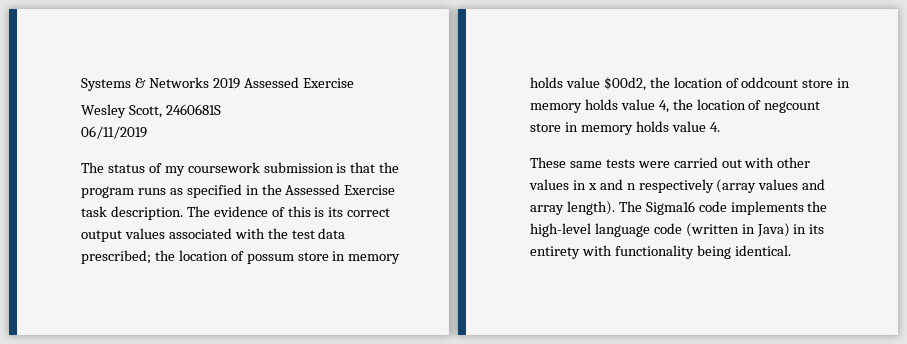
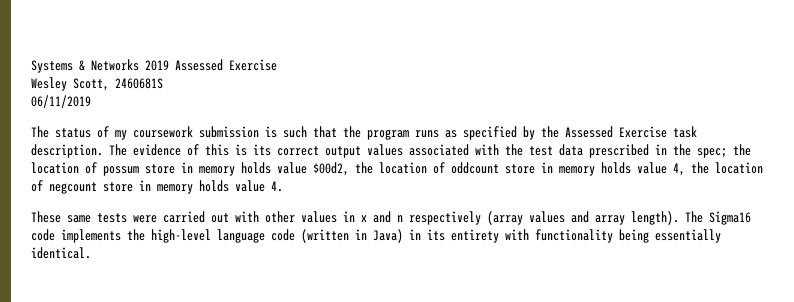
- The status of my coursework submission is that the program runs as specified in the Assessed Exercise task description.
+ The status of my coursework submission is such that the program runs as specified by the Assessed Exercise task description.
- The evidence of this is its correct output values associated with the test data prescribed; the location of possum store in memory holds value $00d2, the location of oddcount store in memory holds value 4, the location of negcount store in memory holds value 4.
+ The evidence of this is its correct output values associated with the test data prescribed in the spec; the location of possum store in memory holds value $00d2, the location of oddcount store in memory holds value 4, the location of negcount store in memory holds value 4.
- The Sigma16 code implements the high-level language code (written in Java) in its entirety with functionality being identical.
+ The Sigma16 code implements the high-level language code (written in Java) in its entirety with functionality being essentially identical.

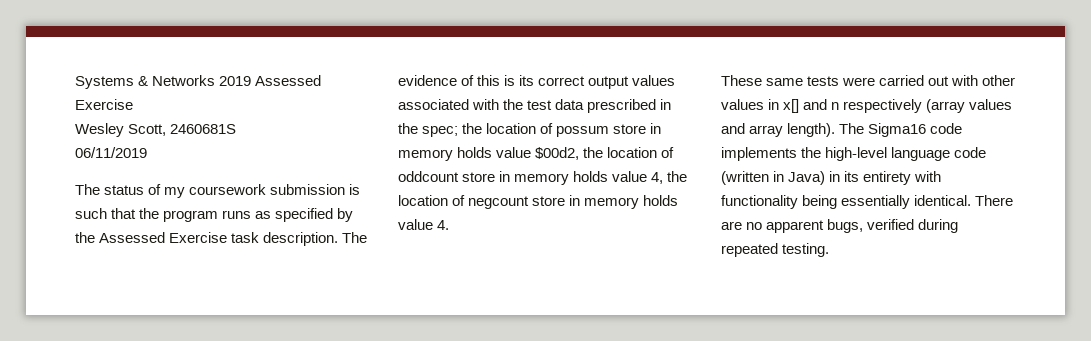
- These same tests were carried out with other values in x and n respectively (array values and array length).
+ These same tests were carried out with other values in x[] and n respectively (array values and array length).
+ There are no apparent bugs, verified during repeated testing.

